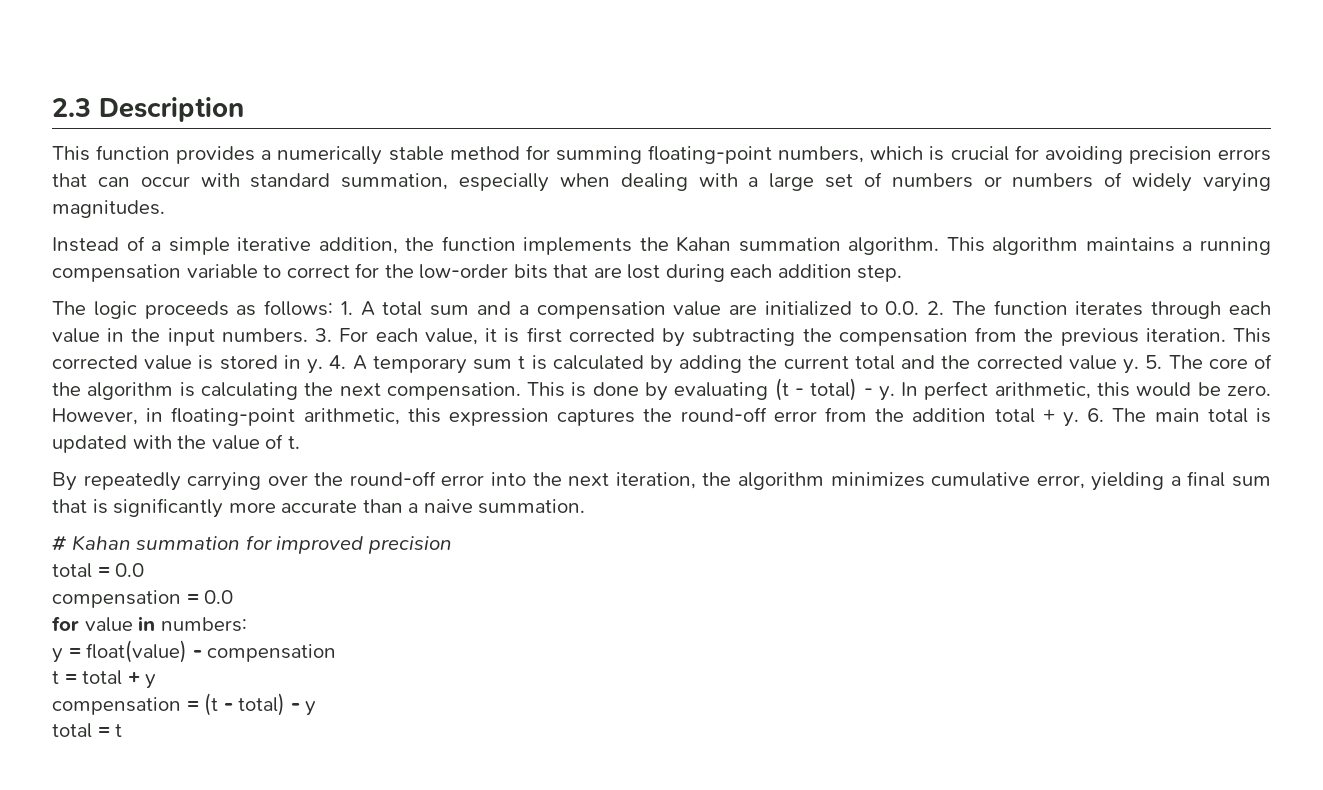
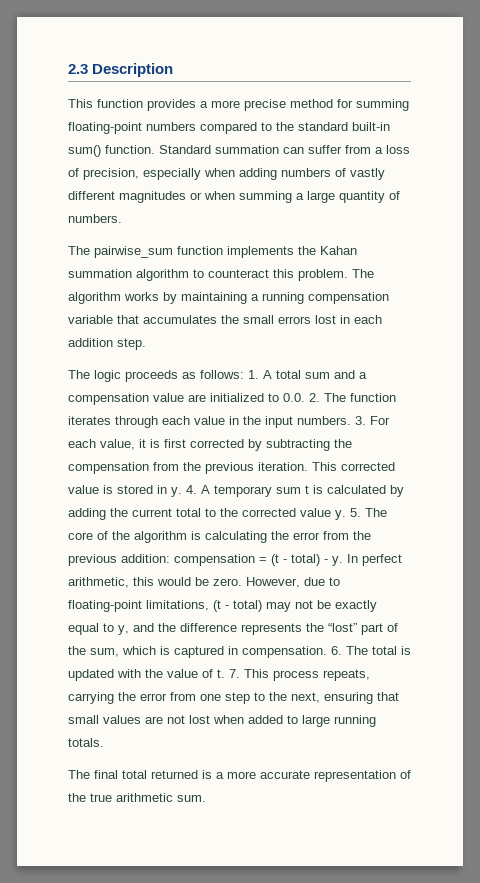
- This function provides a numerically stable method for summing floating-point numbers, which is crucial for avoiding precision errors that can occur with standard summation, especially when dealing with a large set of numbers or numbers of widely varying magnitudes.
- Instead of a simple iterative addition, the function implements the Kahan summation algorithm. This algorithm maintains a running compensation variable to correct for the low-order bits that are lost during each addition step.
+ This function provides a more precise method for summing floating-point numbers compared to the standard built-in sum() function. Standard summation can suffer from a loss of precision, especially when adding numbers of vastly different magnitudes or when summing a large quantity of numbers.
+ The pairwise_sum function implements the Kahan summation algorithm to counteract this problem. The algorithm works by maintaining a running compensation variable that accumulates the small errors lost in each addition step.
- 4. A temporary sum t is calculated by adding the current total and the corrected value y.
+ 4. A temporary sum t is calculated by adding the current total to the corrected value y.
- 5. The core of the algorithm is calculating the next compensation. This is done by evaluating (t - total) - y.
+ 5. The core of the algorithm is calculating the error from the previous addition: compensation = (t - total) - y.
- However, in floating-point arithmetic, this expression captures the round-off error from the addition total + y.
+ However, due to floating-point limitations, (t - total) may not be exactly equal to y, and the difference represents the “lost” part of the sum, which is captured in compensation.
- 6. The main total is updated with the value of t.
- By repeatedly carrying over the round-off error into the next iteration, the algorithm minimizes cumulative error, yielding a final sum that is significantly more accurate than a naive summation.
- # Kahan summation for improved precision
- total = 0.0
- compensation = 0.0
- for value in numbers:
- y = float(value) - compensation
- t = total + y
- compensation = (t - total) - y
- total = t
+ 6. The total is updated with the value of t. 7. This process repeats, carrying the error from one step to the next, ensuring that small values are not lost when added to large running totals.
+ The final total returned is a more accurate representation of the true arithmetic sum.

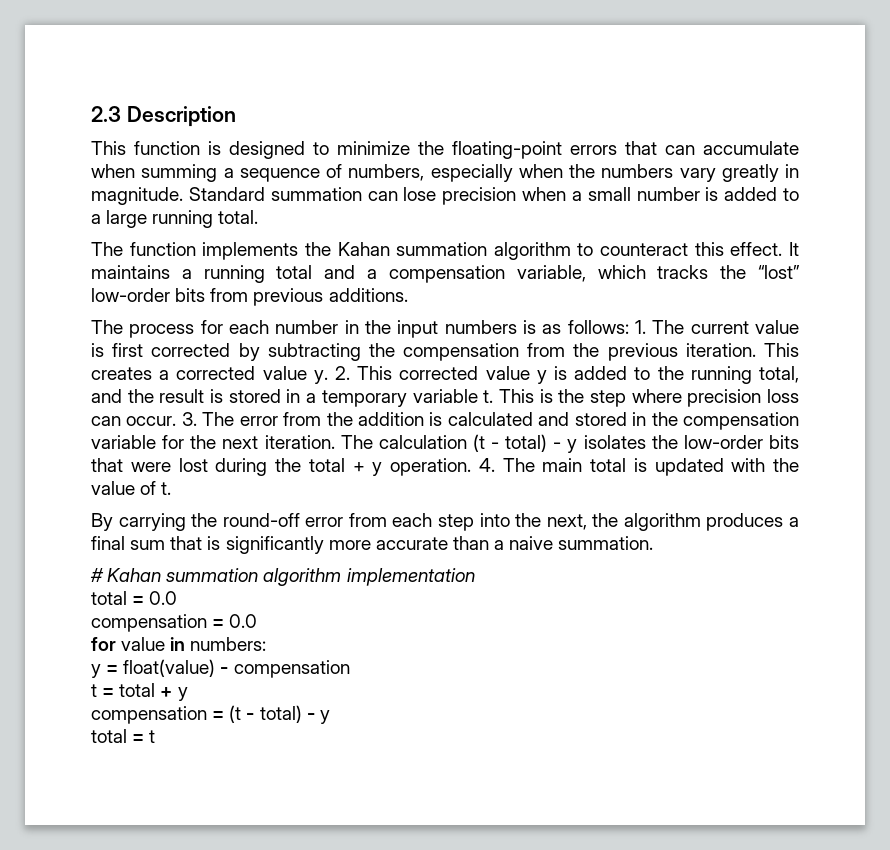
- This function provides a more precise method for summing floating-point numbers compared to the standard built-in sum() function. Standard summation can suffer from a loss of precision, especially when adding numbers of vastly different magnitudes or when summing a large quantity of numbers.
- The pairwise_sum function implements the Kahan summation algorithm to counteract this problem. The algorithm works by maintaining a running compensation variable that accumulates the small errors lost in each addition step.
- The logic proceeds as follows: 1. A total sum and a compensation value are initialized to 0.0. 2. The function iterates through each value in the input numbers. 3. For each value, it is first corrected by subtracting the compensation from the previous iteration.
+ This function is designed to minimize the floating-point errors that can accumulate when summing a sequence of numbers, especially when the numbers vary greatly in magnitude. Standard summation can lose precision when a small number is added to a large running total.
+ The function implements the Kahan summation algorithm to counteract this effect. It maintains a running total and a compensation variable, which tracks the “lost” low-order bits from previous additions.
+ The process for each number in the input numbers is as follows: 1. The current value is first corrected by subtracting the compensation from the previous iteration.
- This corrected value is stored in y. 4. A temporary sum t is calculated by adding the current total to the corrected value y. 5. The core of the algorithm is calculating the error from the previous addition: compensation = (t - total) - y. In perfect arithmetic, this would be zero. However, due to floating-point limitations, (t - total) may not be exactly equal to y, and the difference represents the “lost” part of the sum, which is captured in compensation. 6. The total is updated with the value of t. 7. This process repeats, carrying the error from one step to the next, ensuring that small values are not lost when added to large running totals.
- The final total returned is a more accurate representation of the true arithmetic sum.
+ This creates a corrected value y. 2. This corrected value y is added to the running total, and the result is stored in a temporary variable t. This is the step where precision loss can occur. 3. The error from the addition is calculated and stored in the compensation variable for the next iteration. The calculation (t - total) - y isolates the low-order bits that were lost during the total + y operation. 4. The main total is updated with the value of t.
+ By carrying the round-off error from each step into the next, the algorithm produces a final sum that is significantly more accurate than a naive summation.
+ # Kahan summation algorithm implementation
+ total = 0.0
+ compensation = 0.0
+ for value in numbers:
+ y = float(value) - compensation
+ t = total + y
+ compensation = (t - total) - y
+ total = t

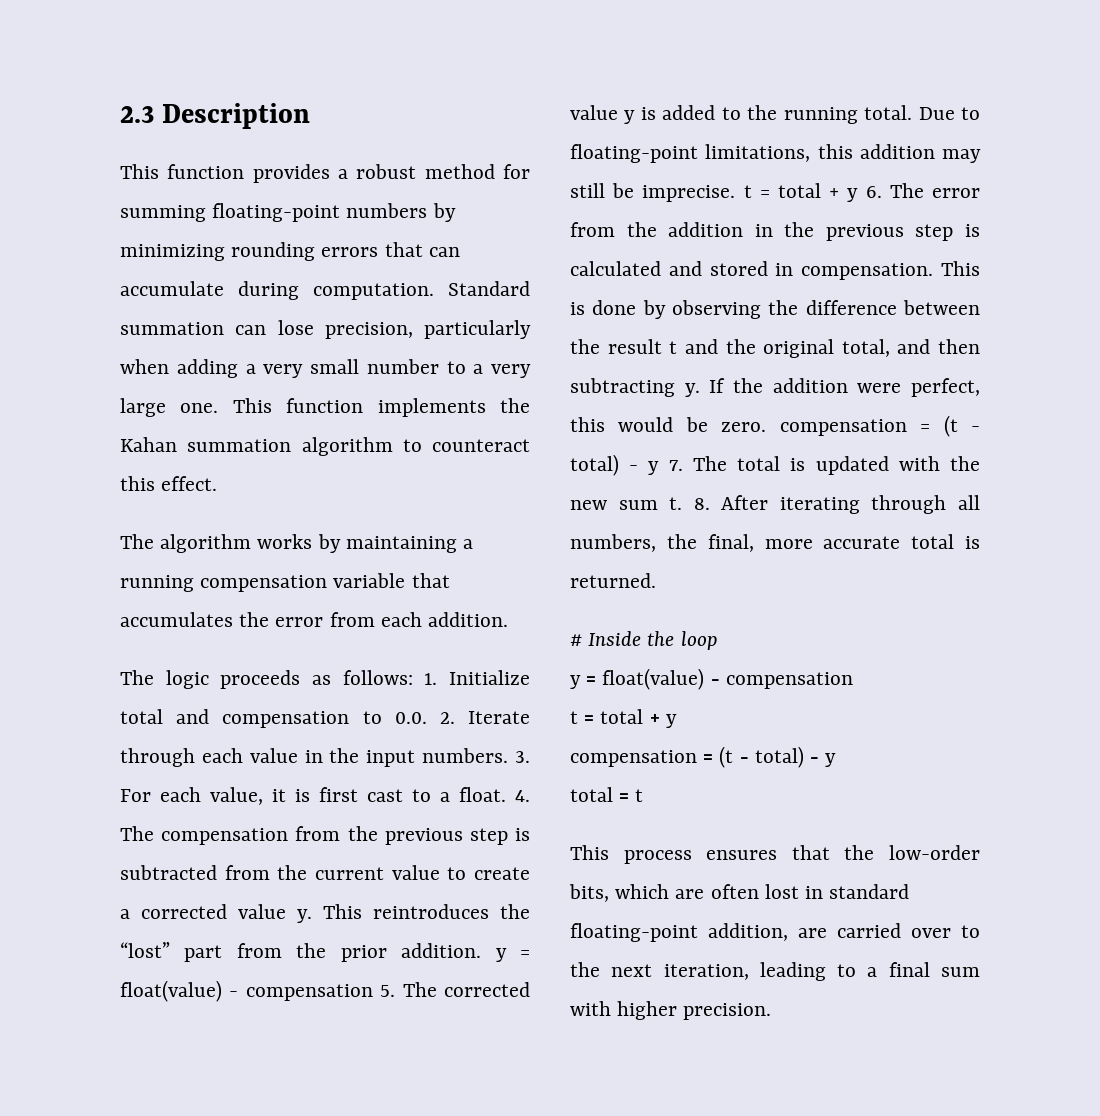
- This function is designed to minimize the floating-point errors that can accumulate when summing a sequence of numbers, especially when the numbers vary greatly in magnitude. Standard summation can lose precision when a small number is added to a large running total.
- The function implements the Kahan summation algorithm to counteract this effect. It maintains a running total and a compensation variable, which tracks the “lost” low-order bits from previous additions.
- The process for each number in the input numbers is as follows: 1. The current value is first corrected by subtracting the compensation from the previous iteration. This creates a corrected value y. 2. This corrected value y is added to the running total, and the result is stored in a temporary variable t. This is the step where precision loss can occur. 3. The error from the addition is calculated and stored in the compensation variable for the next iteration. The calculation (t - total) - y isolates the low-order bits that were lost during the total + y operation. 4. The main total is updated with the value of t.
- By carrying the round-off error from each step into the next, the algorithm produces a final sum that is significantly more accurate than a naive summation.
- # Kahan summation algorithm implementation
- total = 0.0
- compensation = 0.0
- for value in numbers:
+ This function provides a robust method for summing floating-point numbers by minimizing rounding errors that can accumulate during computation. Standard summation can lose precision, particularly when adding a very small number to a very large one. This function implements the Kahan summation algorithm to counteract this effect.
+ The algorithm works by maintaining a running compensation variable that accumulates the error from each addition.
+ The logic proceeds as follows: 1. Initialize total and compensation to 0.0. 2. Iterate through each value in the input numbers. 3. For each value, it is first cast to a float. 4. The compensation from the previous step is subtracted from the current value to create a corrected value y. This reintroduces the “lost” part from the prior addition. y = float(value) - compensation 5. The corrected value y is added to the running total. Due to floating-point limitations, this addition may still be imprecise. t = total + y 6. The error from the addition in the previous step is calculated and stored in compensation. This is done by observing the difference between the result t and the original total, and then subtracting y. If the addition were perfect, this would be zero. compensation = (t - total) - y 7. The total is updated with the new sum t. 8. After iterating through all numbers, the final, more accurate total is returned.
+ # Inside the loop
+ This process ensures that the low-order bits, which are often lost in standard floating-point addition, are carried over to the next iteration, leading to a final sum with higher precision.

